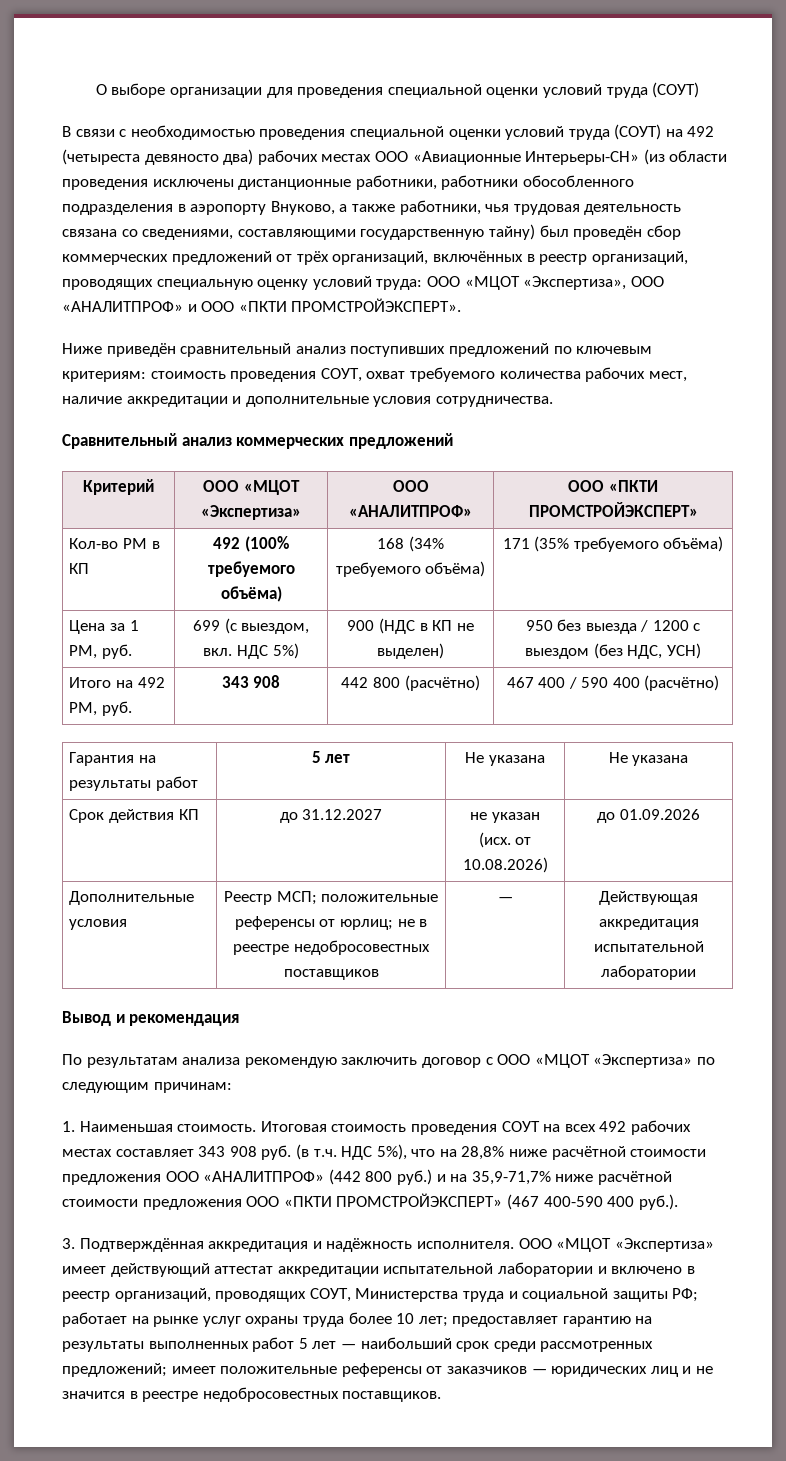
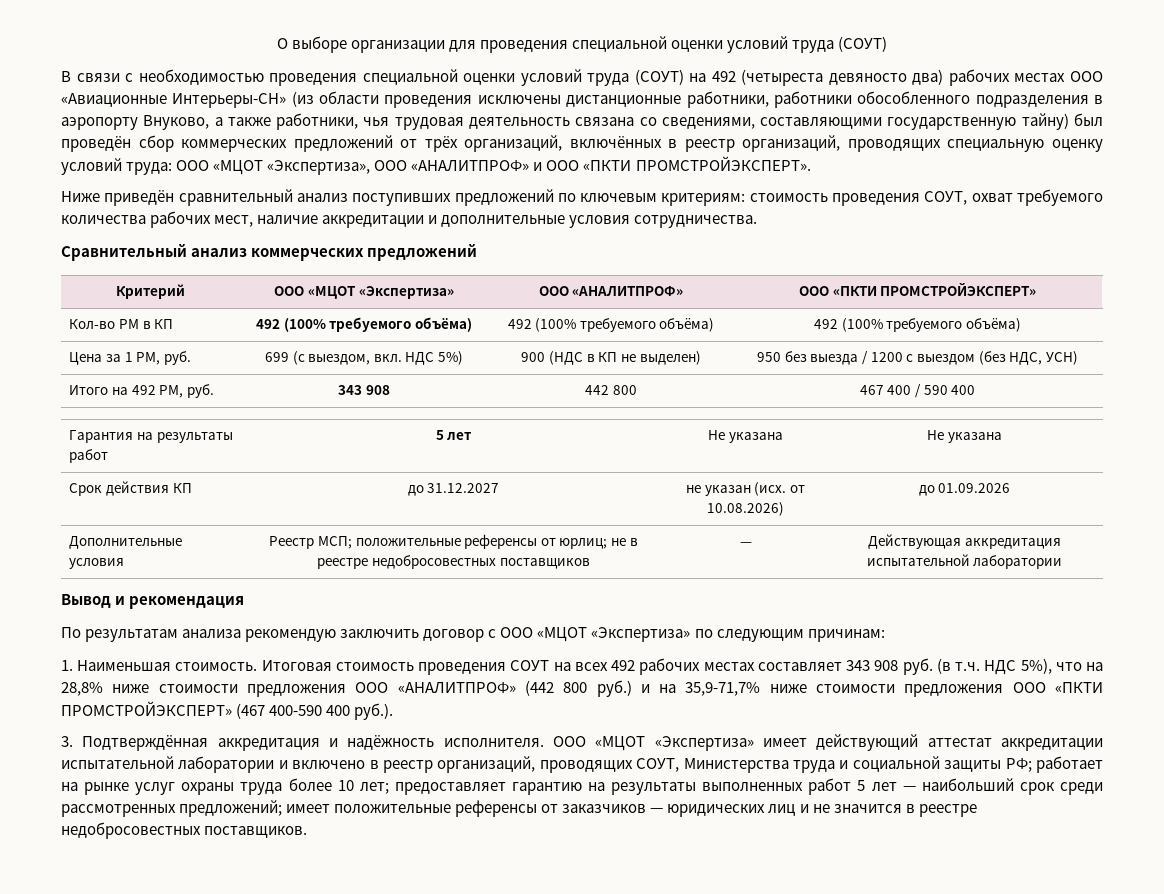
- Кол-во РМ в КП | 492 (100% требуемого объёма) | 168 (34% требуемого объёма) | 171 (35% требуемого объёма)
+ Кол-во РМ в КП | 492 (100% требуемого объёма) | 492 (100% требуемого объёма) | 492 (100% требуемого объёма)
- Итого на 492 РМ, руб. | 343 908 | 442 800 (расчётно) | 467 400 / 590 400 (расчётно)
+ Итого на 492 РМ, руб. | 343 908 | 442 800 | 467 400 / 590 400
- Итоговая стоимость проведения СОУТ на всех 492 рабочих местах составляет 343 908 руб. (в т.ч. НДС 5%), что на 28,8% ниже расчётной стоимости предложения ООО «АНАЛИТПРОФ» (442 800 руб.) и на 35,9-71,7% ниже расчётной стоимости предложения ООО «ПКТИ ПРОМСТРОЙЭКСПЕРТ» (467 400-590 400 руб.).
+ Итоговая стоимость проведения СОУТ на всех 492 рабочих местах составляет 343 908 руб. (в т.ч. НДС 5%), что на 28,8% ниже стоимости предложения ООО «АНАЛИТПРОФ» (442 800 руб.) и на 35,9-71,7% ниже стоимости предложения ООО «ПКТИ ПРОМСТРОЙЭКСПЕРТ» (467 400-590 400 руб.).

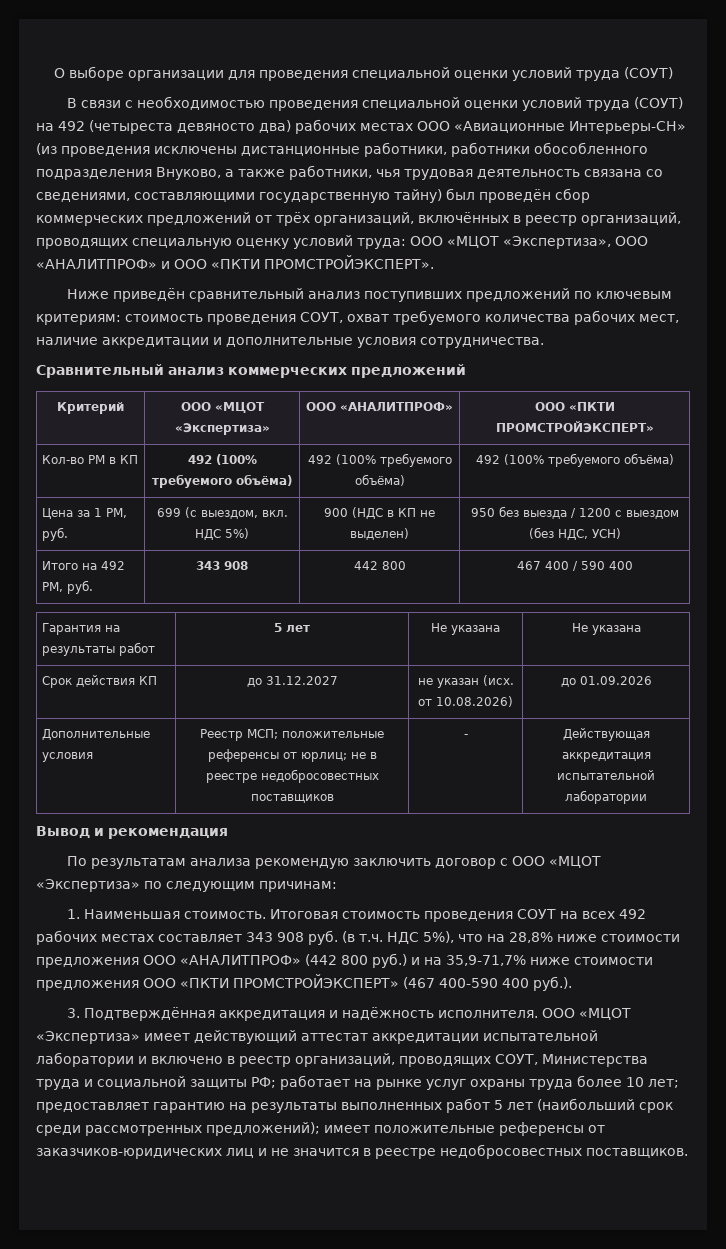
- В связи с необходимостью проведения специальной оценки условий труда (СОУТ) на 492 (четыреста девяносто два) рабочих местах ООО «Авиационные Интерьеры-СН» (из области проведения исключены дистанционные работники, работники обособленного подразделения в аэропорту Внуково, а также работники, чья трудовая деятельность связана со сведениями, составляющими государственную тайну) был проведён сбор коммерческих предложений от трёх организаций, включённых в реестр организаций, проводящих специальную оценку условий труда:
+ В связи с необходимостью проведения специальной оценки условий труда (СОУТ) на 492 (четыреста девяносто два) рабочих местах ООО «Авиационные Интерьеры-СН» (из проведения исключены дистанционные работники, работники обособленного подразделения Внуково, а также работники, чья трудовая деятельность связана со сведениями, составляющими государственную тайну) был проведён сбор коммерческих предложений от трёх организаций, включённых в реестр организаций, проводящих специальную оценку условий труда:
- Дополнительные условия | Реестр МСП; положительные референсы от юрлиц; не в реестре недобросовестных поставщиков | — | Действующая аккредитация испытательной лаборатории
+ Дополнительные условия | Реестр МСП; положительные референсы от юрлиц; не в реестре недобросовестных поставщиков | - | Действующая аккредитация испытательной лаборатории
- ООО «МЦОТ «Экспертиза» имеет действующий аттестат аккредитации испытательной лаборатории и включено в реестр организаций, проводящих СОУТ, Министерства труда и социальной защиты РФ; работает на рынке услуг охраны труда более 10 лет; предоставляет гарантию на результаты выполненных работ 5 лет — наибольший срок среди рассмотренных предложений; имеет положительные референсы от заказчиков — юридических лиц и не значится в реестре недобросовестных поставщиков.
+ ООО «МЦОТ «Экспертиза» имеет действующий аттестат аккредитации испытательной лаборатории и включено в реестр организаций, проводящих СОУТ, Министерства труда и социальной защиты РФ; работает на рынке услуг охраны труда более 10 лет; предоставляет гарантию на результаты выполненных работ 5 лет (наибольший срок среди рассмотренных предложений); имеет положительные референсы от заказчиков-юридических лиц и не значится в реестре недобросовестных поставщиков.

